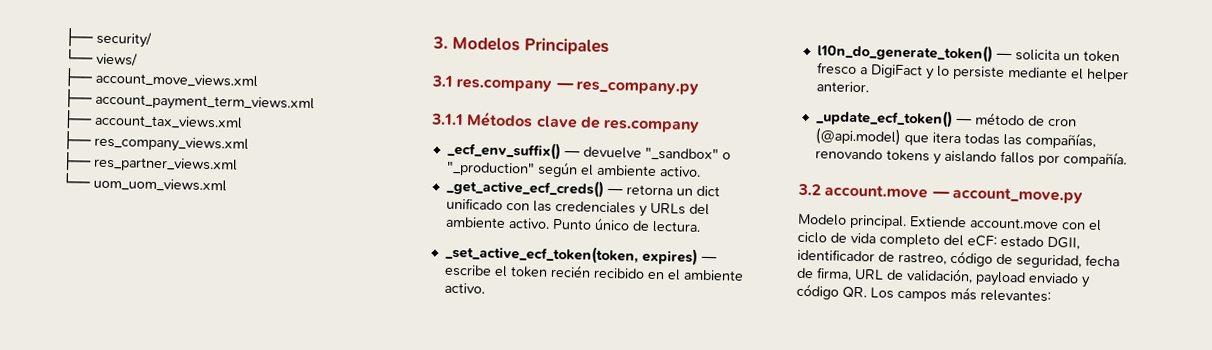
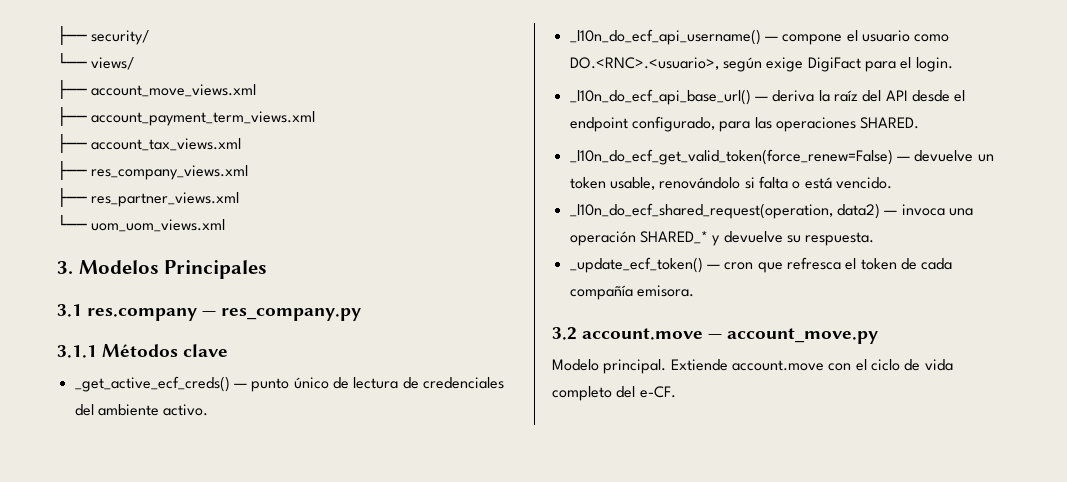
- 3.1.1 Métodos clave de res.company
- _ecf_env_suffix() — devuelve "_sandbox" o "_production" según el ambiente activo.
- _get_active_ecf_creds() — retorna un dict unificado con las credenciales y URLs del ambiente activo. Punto único de lectura.
- _set_active_ecf_token(token, expires) — escribe el token recién recibido en el ambiente activo.
- l10n_do_generate_token() — solicita un token fresco a DigiFact y lo persiste mediante el helper anterior.
- _update_ecf_token() — método de cron (@api.model) que itera todas las compañías, renovando tokens y aislando fallos por compañía.
+ 3.1.1 Métodos clave
+ _get_active_ecf_creds() — punto único de lectura de credenciales del ambiente activo.
+ _l10n_do_ecf_api_username() — compone el usuario como DO.<RNC>.<usuario>, según exige DigiFact para el login.
+ _l10n_do_ecf_api_base_url() — deriva la raíz del API desde el endpoint configurado, para las operaciones SHARED.
+ _l10n_do_ecf_get_valid_token(force_renew=False) — devuelve un token usable, renovándolo si falta o está vencido.
+ _l10n_do_ecf_shared_request(operation, data2) — invoca una operación SHARED_* y devuelve su respuesta.
+ _update_ecf_token() — cron que refresca el token de cada compañía emisora.
- Extiende account.move con el ciclo de vida completo del eCF: estado DGII, identificador de rastreo, código de seguridad, fecha de firma, URL de validación, payload enviado y código QR. Los campos más relevantes:
+ Extiende account.move con el ciclo de vida completo del e-CF.

